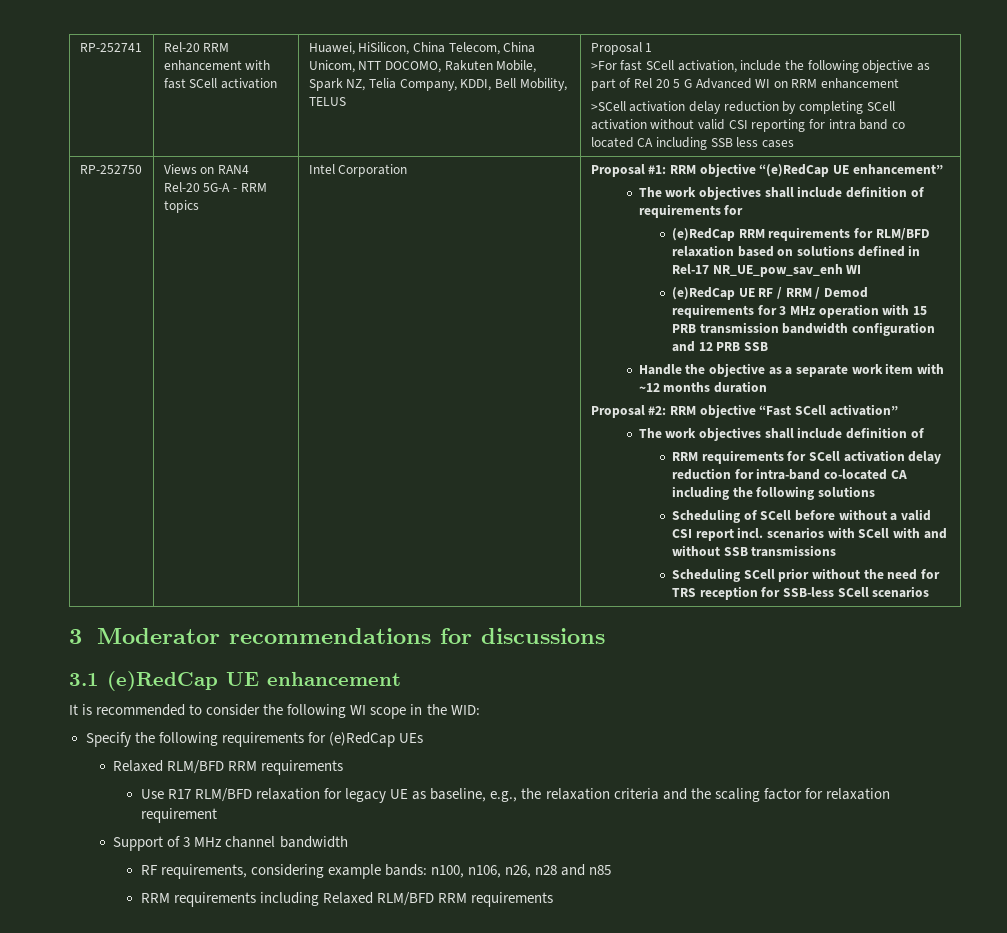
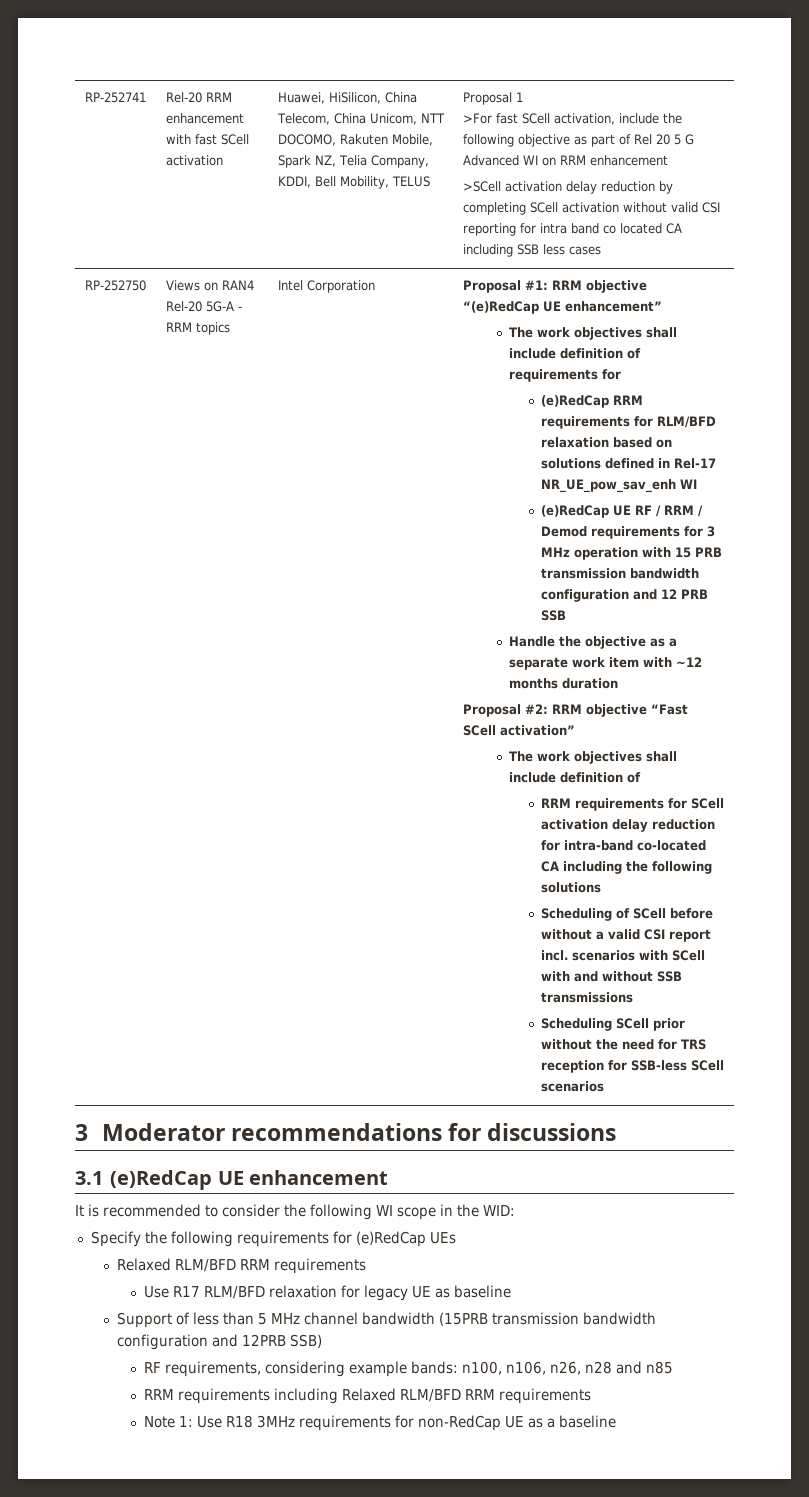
- Use R17 RLM/BFD relaxation for legacy UE as baseline, e.g., the relaxation criteria and the scaling factor for relaxation requirement
+ Use R17 RLM/BFD relaxation for legacy UE as baseline
- Support of 3 MHz channel bandwidth
+ Support of less than 5 MHz channel bandwidth (15PRB transmission bandwidth configuration and 12PRB SSB)
+ Note 1: Use R18 3MHz requirements for non-RedCap UE as a baseline

